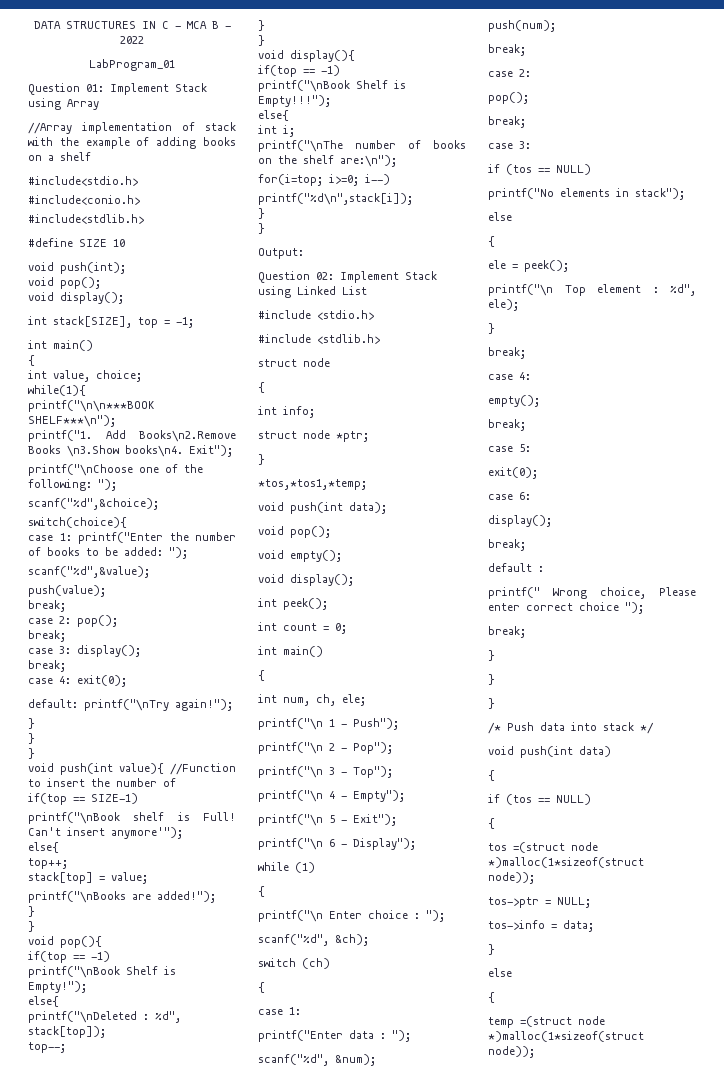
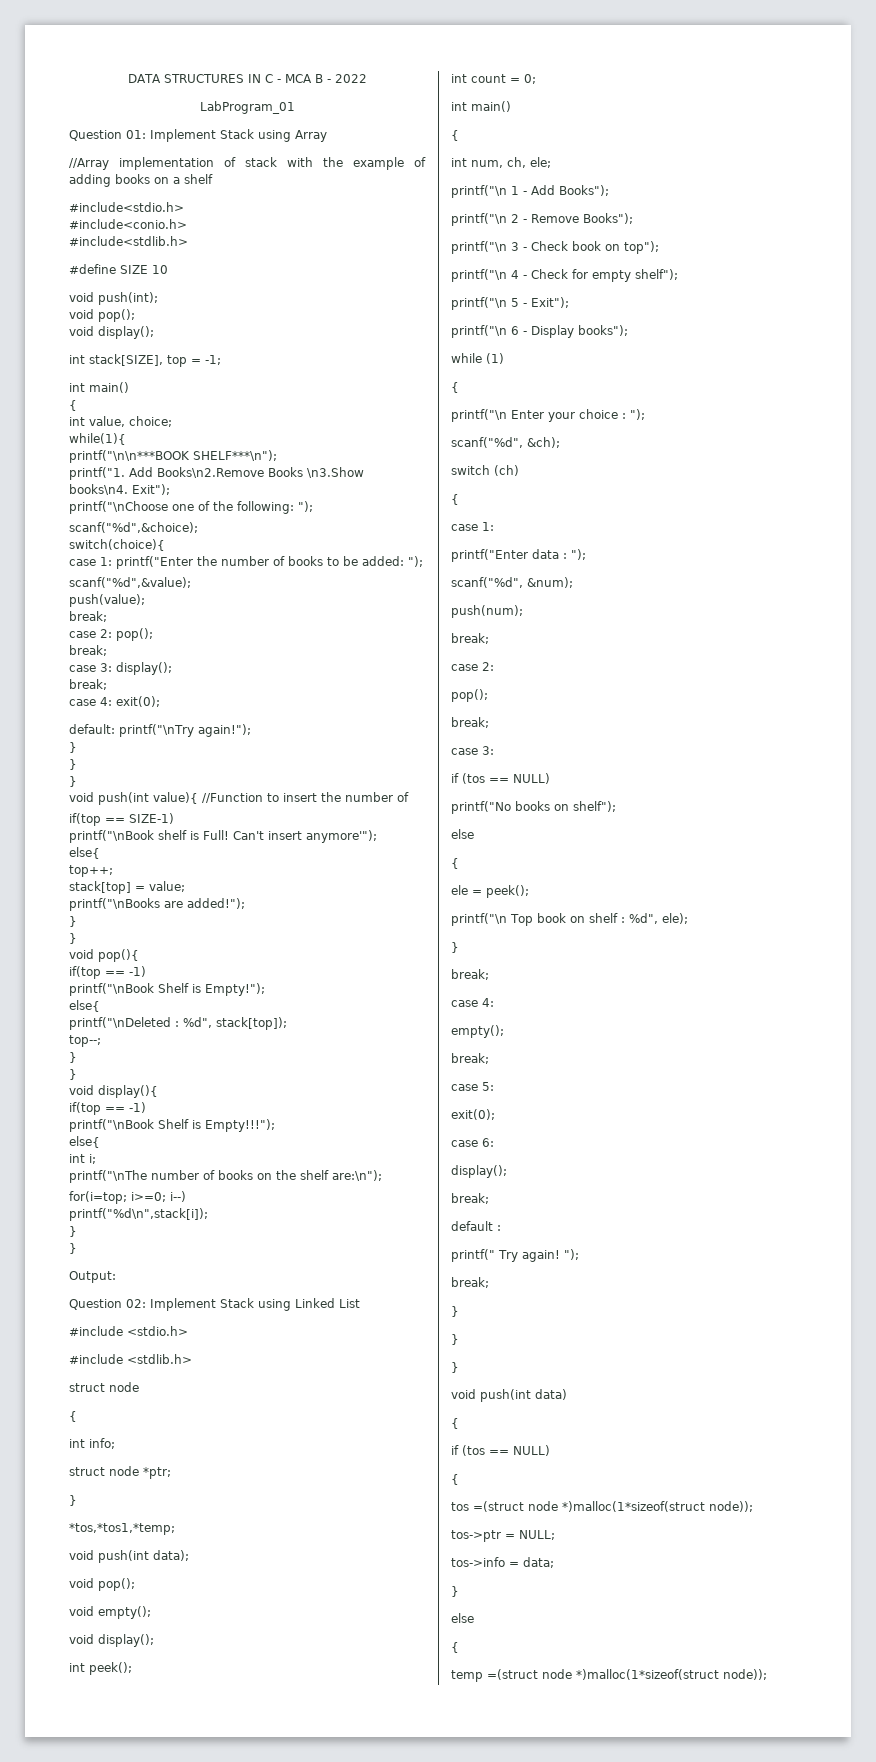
- printf("\n 1 - Push");
+ printf("\n 1 - Add Books");
- printf("\n 2 - Pop");
+ printf("\n 2 - Remove Books");
- printf("\n 3 - Top");
+ printf("\n 3 - Check book on top");
- printf("\n 4 - Empty");
+ printf("\n 4 - Check for empty shelf");
- printf("\n 6 - Display");
+ printf("\n 6 - Display books");
- printf("\n Enter choice : ");
+ printf("\n Enter your choice : ");
- printf("No elements in stack");
+ printf("No books on shelf");
- printf("\n Top element : %d", ele);
+ printf("\n Top book on shelf : %d", ele);
- printf(" Wrong choice, Please enter correct choice ");
+ printf(" Try again! ");
- /* Push data into stack */

